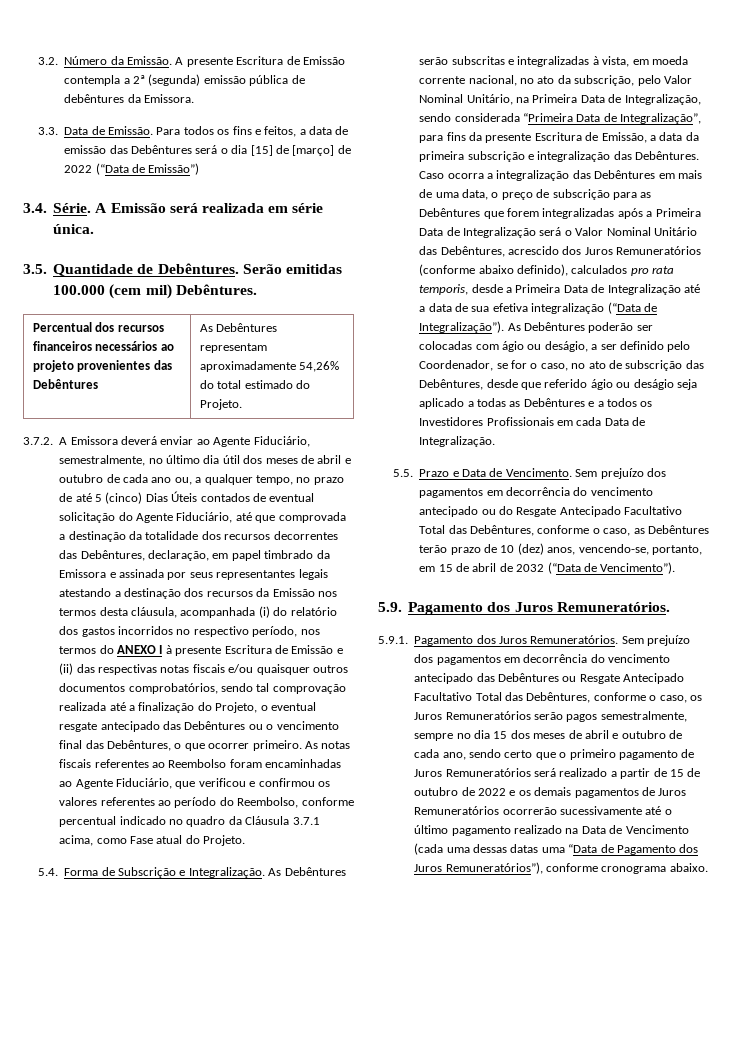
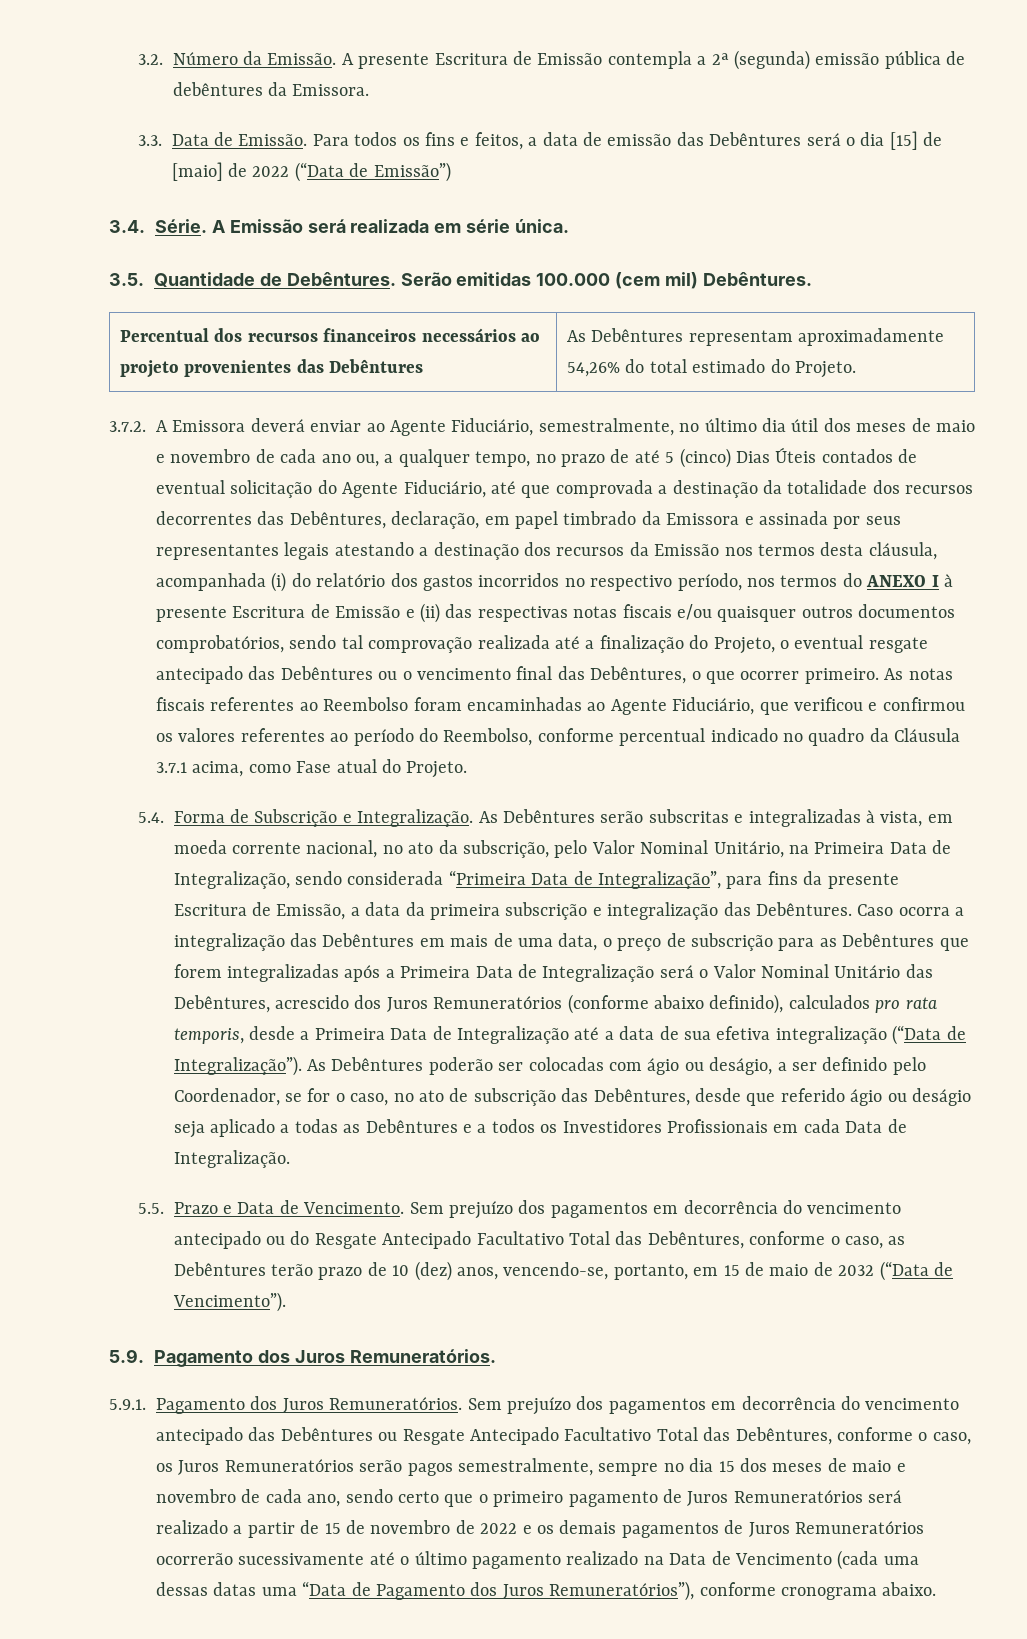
- Para todos os fins e feitos, a data de emissão das Debêntures será o dia [15] de [março] de 2022 (“Data de Emissão”)
+ Para todos os fins e feitos, a data de emissão das Debêntures será o dia [15] de [maio] de 2022 (“Data de Emissão”)
- 3.7.2. A Emissora deverá enviar ao Agente Fiduciário, semestralmente, no último dia útil dos meses de abril e outubro de cada ano ou, a qualquer tempo, no prazo de até 5 (cinco) Dias Úteis contados de eventual solicitação do Agente Fiduciário, até que comprovada a destinação da totalidade dos recursos decorrentes das Debêntures, declaração, em papel timbrado da Emissora e assinada por seus representantes legais atestando a destinação dos recursos da Emissão nos termos desta cláusula, acompanhada (i) do relatório dos gastos incorridos no respectivo período, nos termos do ANEXO I à presente Escritura de Emissão e (ii) das respectivas notas fiscais e/ou quaisquer outros documentos comprobatórios, sendo tal comprovação realizada até a finalização do Projeto, o eventual resgate antecipado das Debêntures ou o vencimento final das Debêntures, o que ocorrer primeiro.
+ 3.7.2. A Emissora deverá enviar ao Agente Fiduciário, semestralmente, no último dia útil dos meses de maio e novembro de cada ano ou, a qualquer tempo, no prazo de até 5 (cinco) Dias Úteis contados de eventual solicitação do Agente Fiduciário, até que comprovada a destinação da totalidade dos recursos decorrentes das Debêntures, declaração, em papel timbrado da Emissora e assinada por seus representantes legais atestando a destinação dos recursos da Emissão nos termos desta cláusula, acompanhada (i) do relatório dos gastos incorridos no respectivo período, nos termos do ANEXO I à presente Escritura de Emissão e (ii) das respectivas notas fiscais e/ou quaisquer outros documentos comprobatórios, sendo tal comprovação realizada até a finalização do Projeto, o eventual resgate antecipado das Debêntures ou o vencimento final das Debêntures, o que ocorrer primeiro.
- Sem prejuízo dos pagamentos em decorrência do vencimento antecipado ou do Resgate Antecipado Facultativo Total das Debêntures, conforme o caso, as Debêntures terão prazo de 10 (dez) anos, vencendo-se, portanto, em 15 de abril de 2032 (“Data de Vencimento”).
+ Sem prejuízo dos pagamentos em decorrência do vencimento antecipado ou do Resgate Antecipado Facultativo Total das Debêntures, conforme o caso, as Debêntures terão prazo de 10 (dez) anos, vencendo-se, portanto, em 15 de maio de 2032 (“Data de Vencimento”).
- Sem prejuízo dos pagamentos em decorrência do vencimento antecipado das Debêntures ou Resgate Antecipado Facultativo Total das Debêntures, conforme o caso, os Juros Remuneratórios serão pagos semestralmente, sempre no dia 15 dos meses de abril e outubro de cada ano, sendo certo que o primeiro pagamento de Juros Remuneratórios será realizado a partir de 15 de outubro de 2022 e os demais pagamentos de Juros Remuneratórios ocorrerão sucessivamente até o último pagamento realizado na Data de Vencimento (cada uma dessas datas uma “Data de Pagamento dos Juros Remuneratórios”), conforme cronograma abaixo.
+ Sem prejuízo dos pagamentos em decorrência do vencimento antecipado das Debêntures ou Resgate Antecipado Facultativo Total das Debêntures, conforme o caso, os Juros Remuneratórios serão pagos semestralmente, sempre no dia 15 dos meses de maio e novembro de cada ano, sendo certo que o primeiro pagamento de Juros Remuneratórios será realizado a partir de 15 de novembro de 2022 e os demais pagamentos de Juros Remuneratórios ocorrerão sucessivamente até o último pagamento realizado na Data de Vencimento (cada uma dessas datas uma “Data de Pagamento dos Juros Remuneratórios”), conforme cronograma abaixo.

